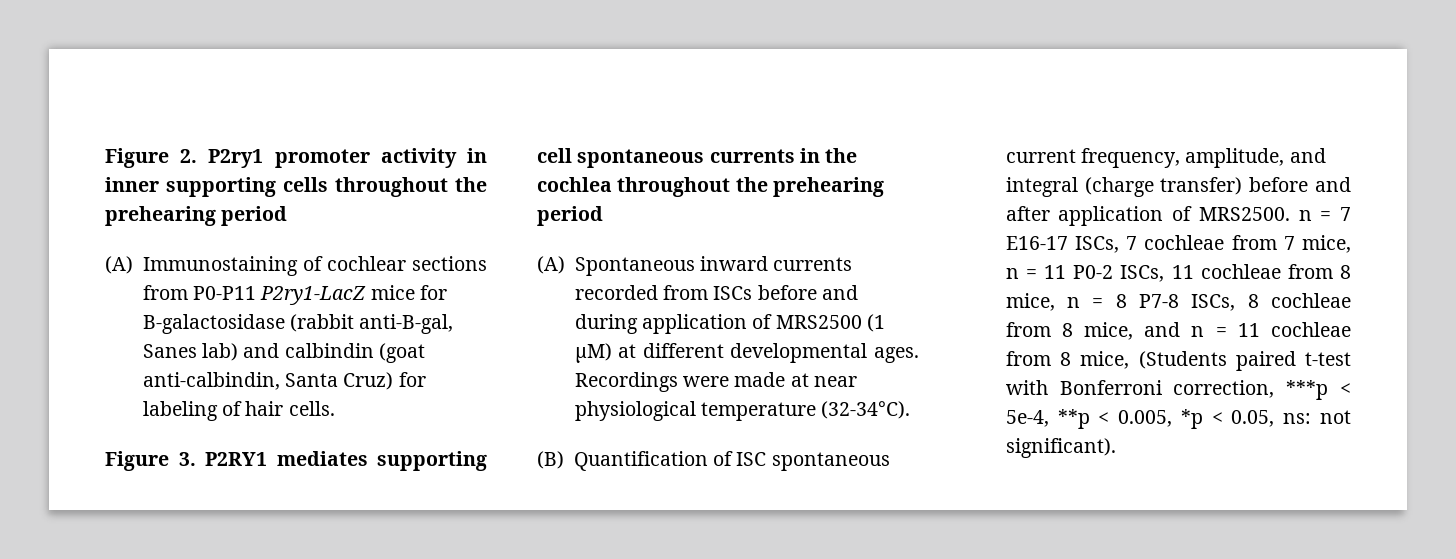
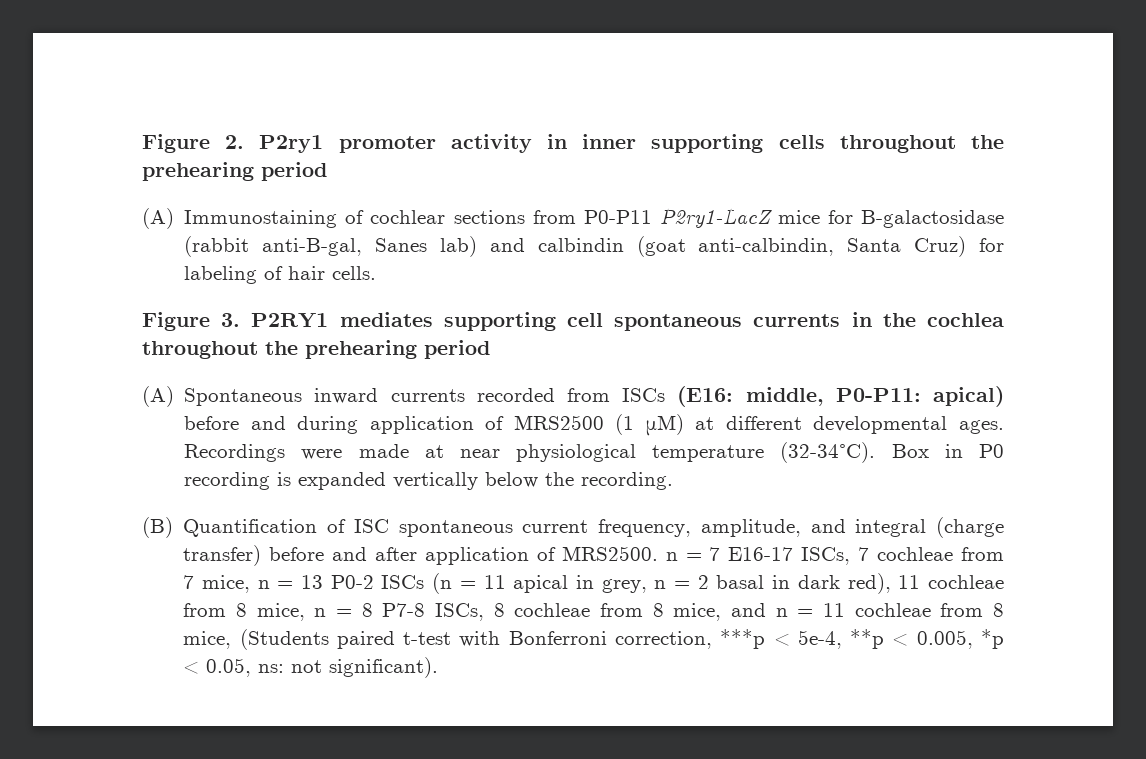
- (A) Spontaneous inward currents recorded from ISCs before and during application of MRS2500 (1 μM) at different developmental ages.
+ (A) Spontaneous inward currents recorded from ISCs (E16: middle, P0-P11: apical) before and during application of MRS2500 (1 μM) at different developmental ages.
+ Box in P0 recording is expanded vertically below the recording.
- (B) Quantification of ISC spontaneous current frequency, amplitude, and integral (charge transfer) before and after application of MRS2500. n = 7 E16-17 ISCs, 7 cochleae from 7 mice, n = 11 P0-2 ISCs, 11 cochleae from 8 mice, n = 8 P7-8 ISCs, 8 cochleae from 8 mice, and n = 11 cochleae from 8 mice, (Students paired t-test with Bonferroni correction, ***p < 5e-4, **p < 0.005, *p < 0.05, ns:
+ (B) Quantification of ISC spontaneous current frequency, amplitude, and integral (charge transfer) before and after application of MRS2500. n = 7 E16-17 ISCs, 7 cochleae from 7 mice, n = 13 P0-2 ISCs (n = 11 apical in grey, n = 2 basal in dark red), 11 cochleae from 8 mice, n = 8 P7-8 ISCs, 8 cochleae from 8 mice, and n = 11 cochleae from 8 mice, (Students paired t-test with Bonferroni correction, ***p < 5e-4, **p < 0.005, *p < 0.05, ns:

